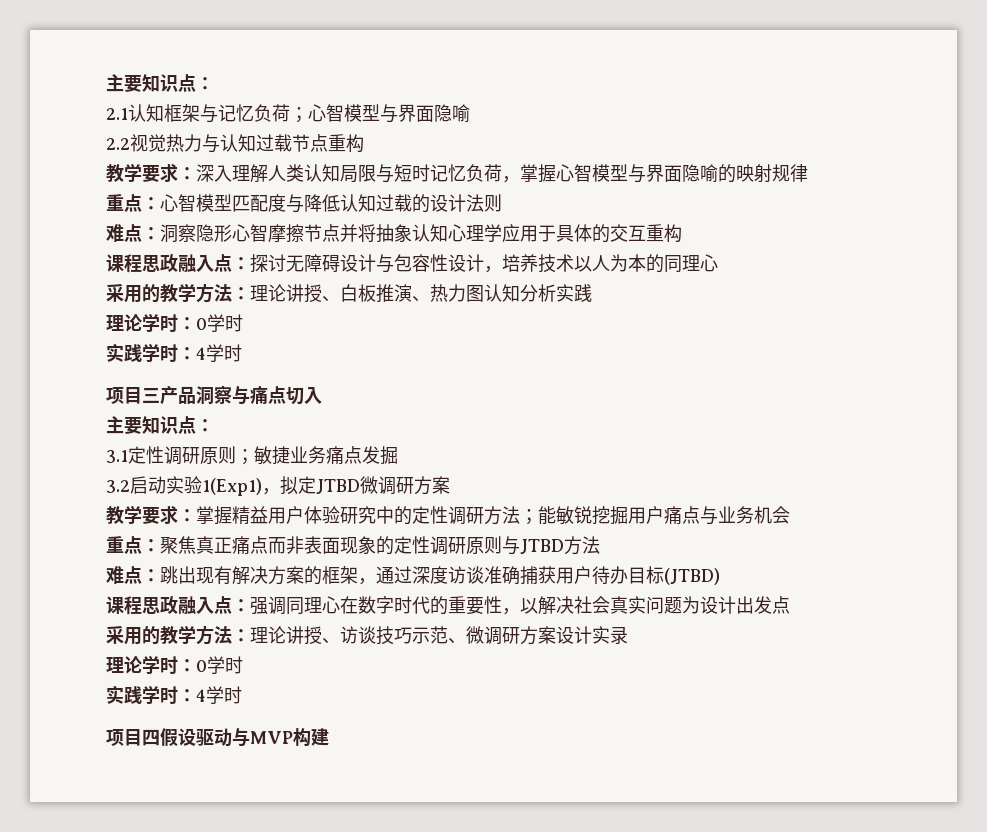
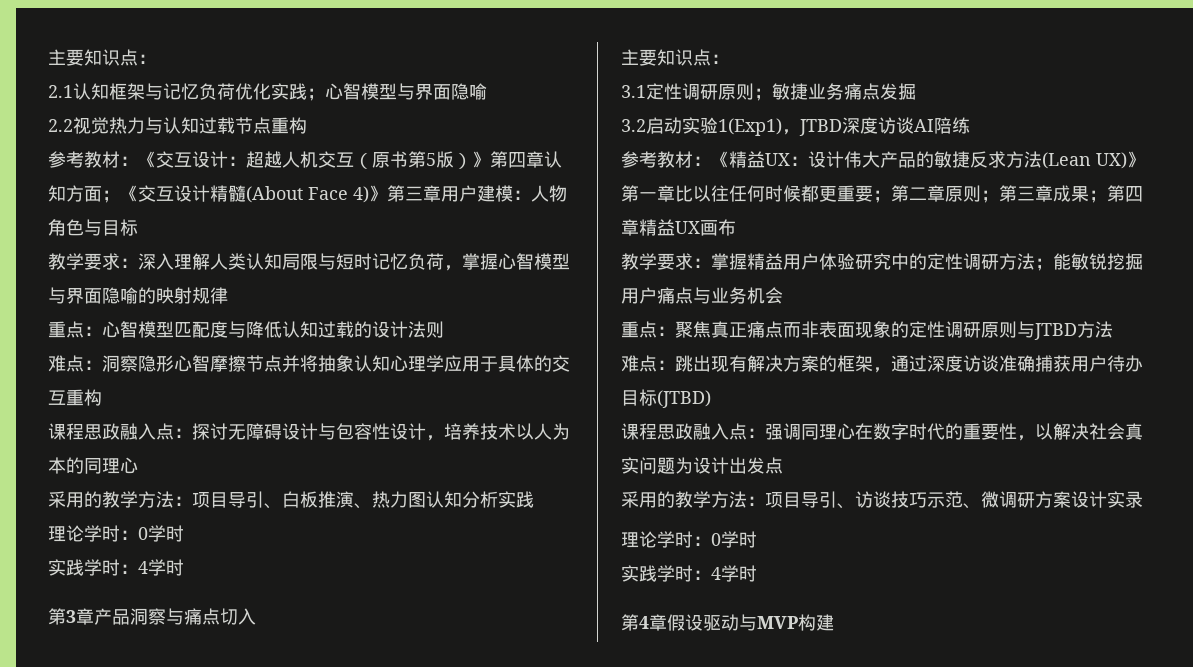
- 2.1认知框架与记忆负荷；心智模型与界面隐喻
+ 2.1认知框架与记忆负荷优化实践；心智模型与界面隐喻
+ 参考教材：《交互设计：超越人机交互（原书第5版）》第四章认知方面；《交互设计精髓(About Face 4)》第三章用户建模：人物角色与目标
- 采用的教学方法：理论讲授、白板推演、热力图认知分析实践
+ 采用的教学方法：项目导引、白板推演、热力图认知分析实践
- 项目三产品洞察与痛点切入
+ 第3章产品洞察与痛点切入
- 3.2启动实验1(Exp1)，拟定JTBD微调研方案
+ 3.2启动实验1(Exp1)，JTBD深度访谈AI陪练
+ 参考教材：《精益UX：设计伟大产品的敏捷反求方法(Lean UX)》第一章比以往任何时候都更重要；第二章原则；第三章成果；第四章精益UX画布
- 采用的教学方法：理论讲授、访谈技巧示范、微调研方案设计实录
+ 采用的教学方法：项目导引、访谈技巧示范、微调研方案设计实录
- 项目四假设驱动与MVP构建
+ 第4章假设驱动与MVP构建

